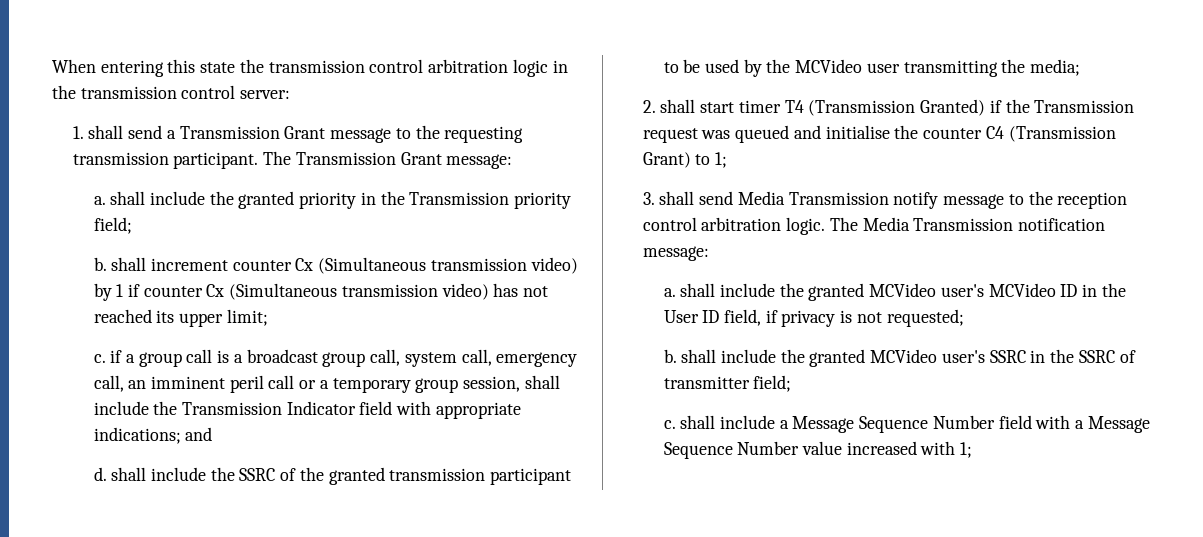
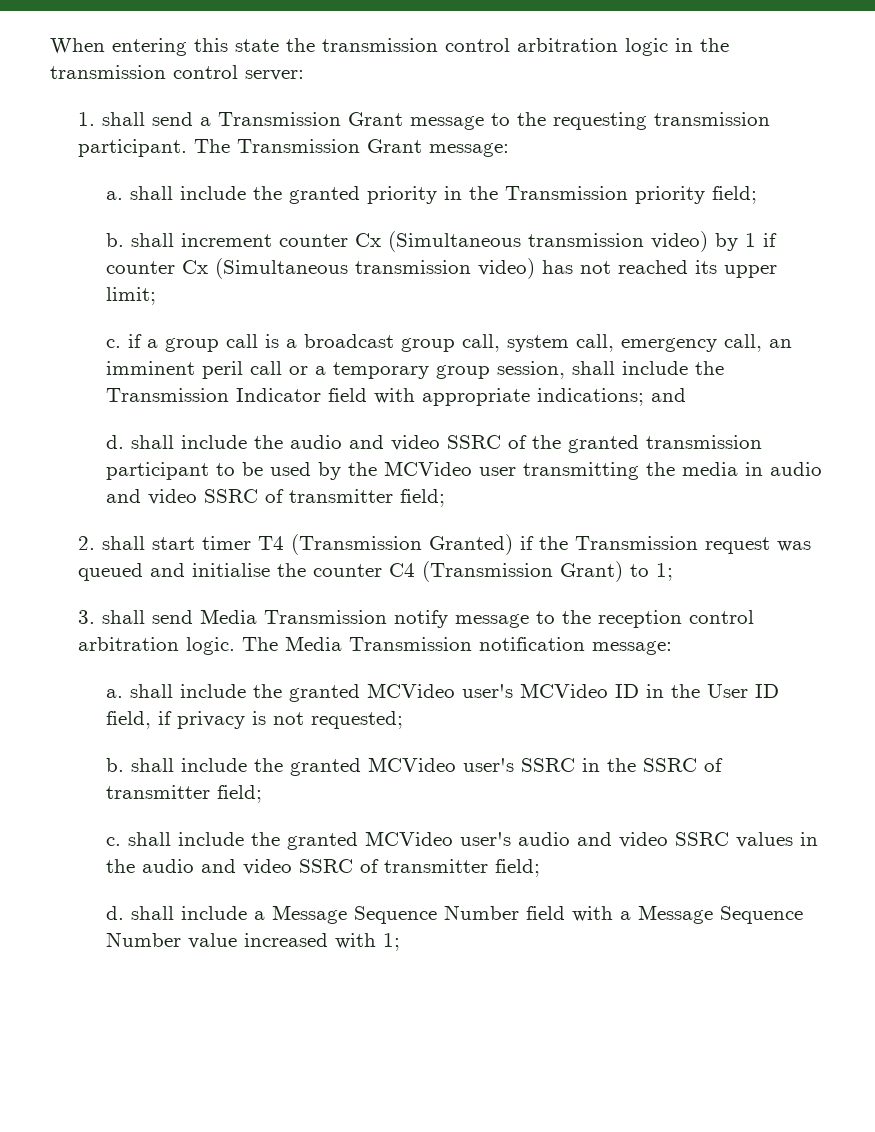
- d. shall include the SSRC of the granted transmission participant to be used by the MCVideo user transmitting the media;
+ d. shall include the audio and video SSRC of the granted transmission participant to be used by the MCVideo user transmitting the media in audio and video SSRC of transmitter field;
- c. shall include a Message Sequence Number field with a Message Sequence Number value increased with 1;
+ c. shall include the granted MCVideo user's audio and video SSRC values in the audio and video SSRC of transmitter field;
+ d. shall include a Message Sequence Number field with a Message Sequence Number value increased with 1;

